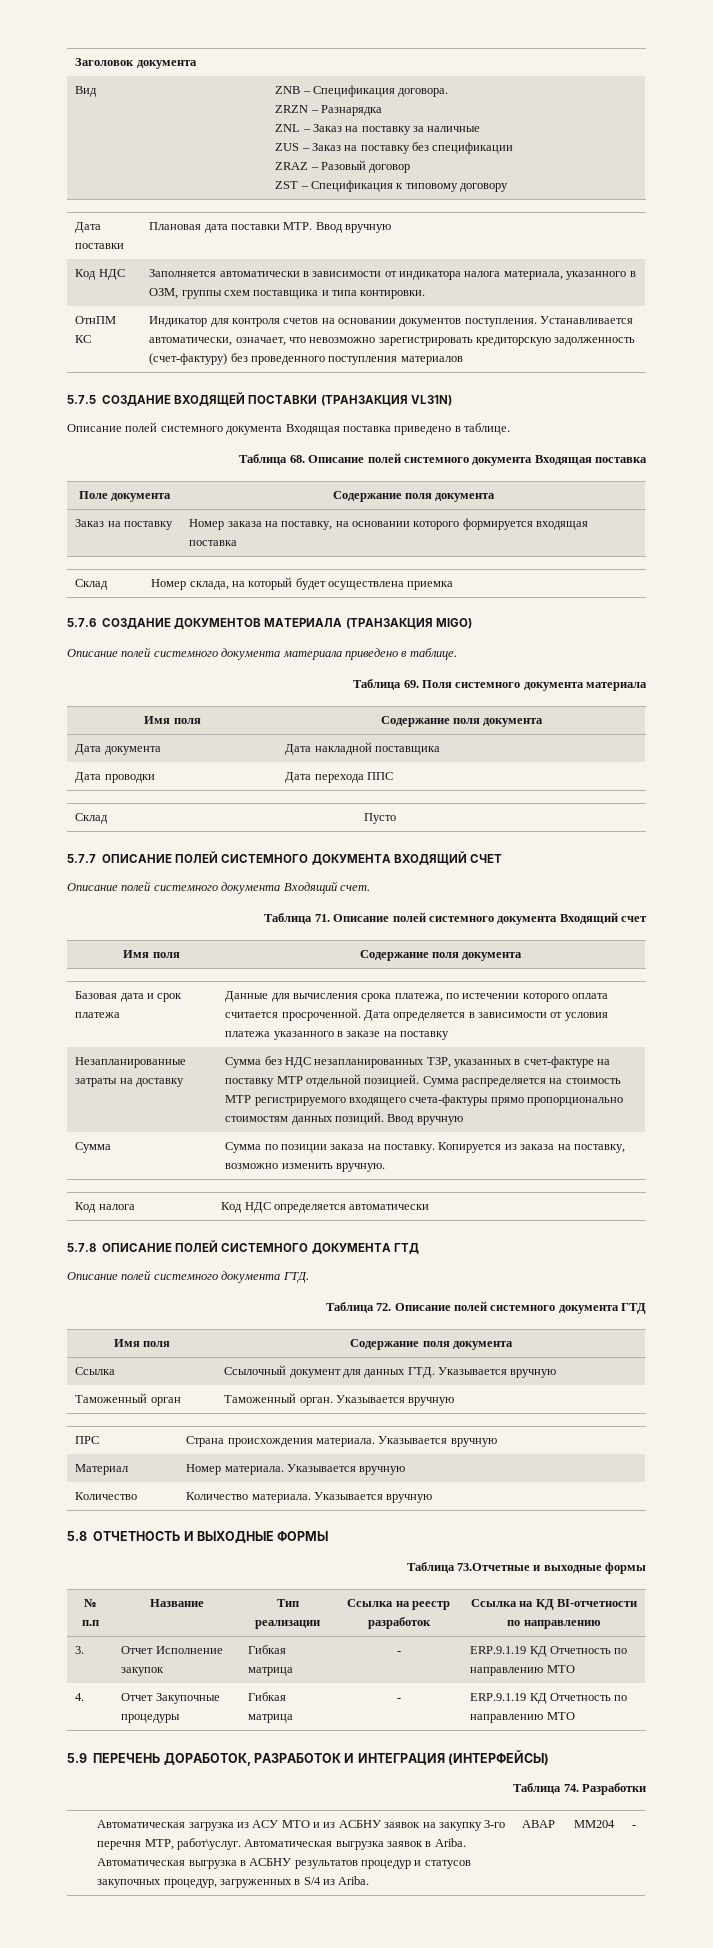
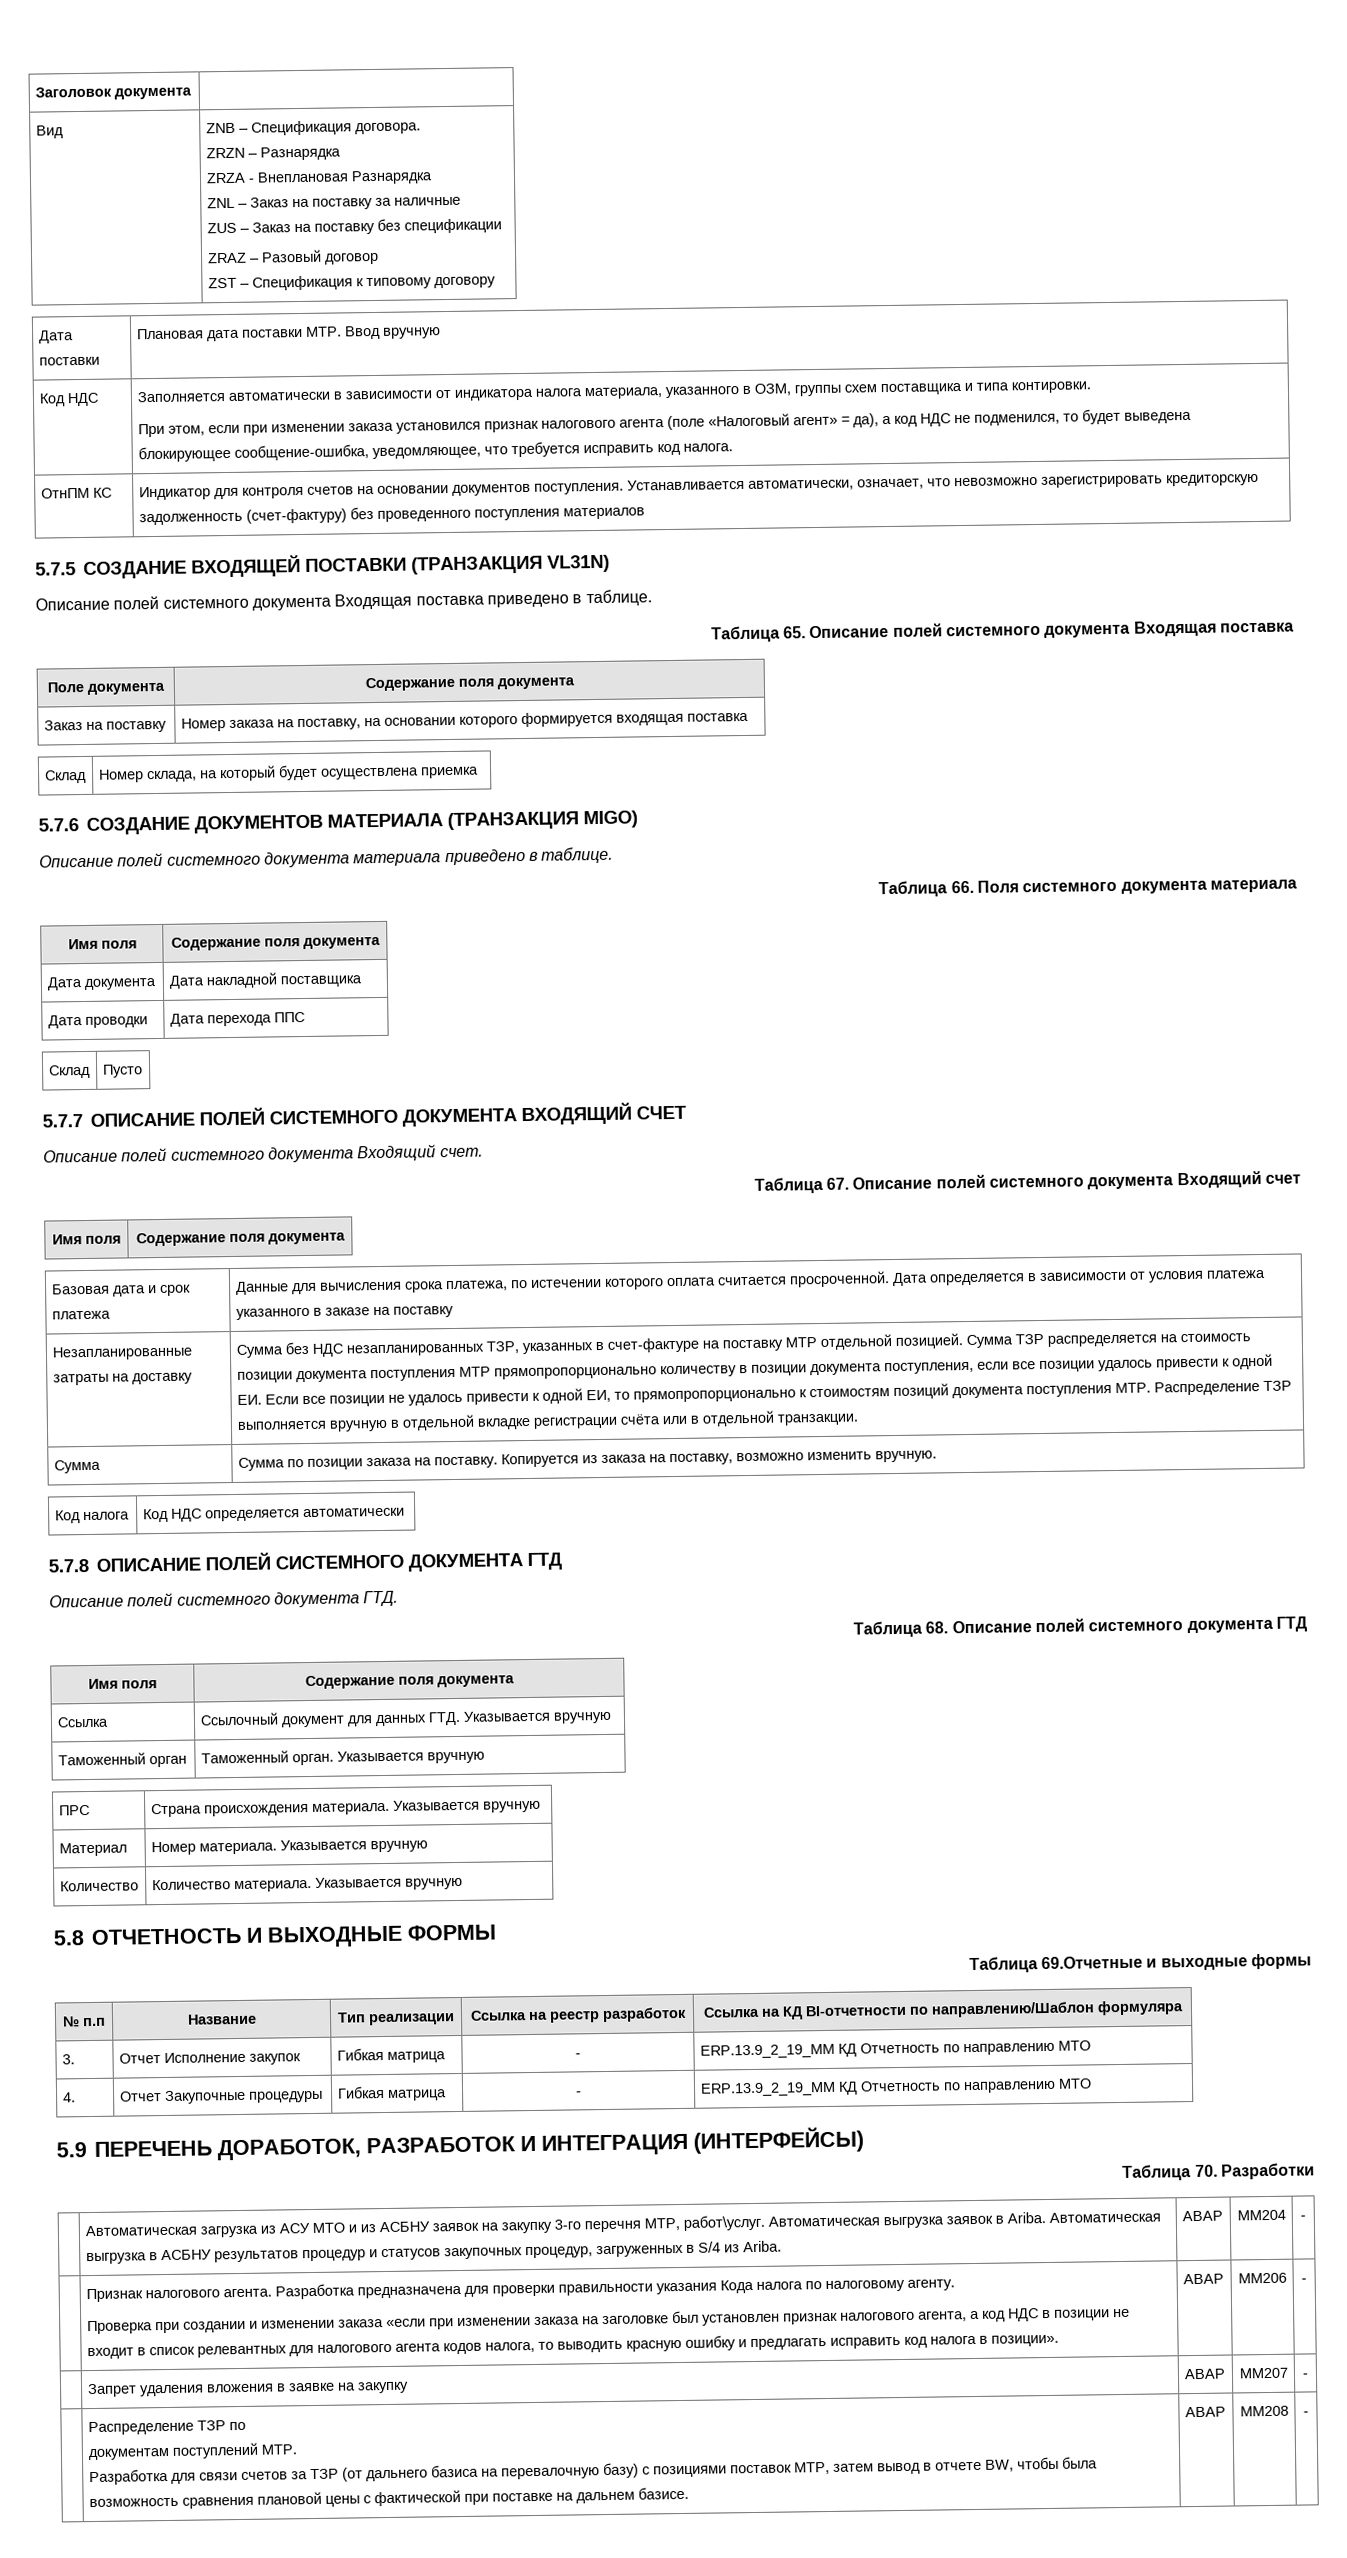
  Вид | ZNB – Спецификация договора.
  ZRZN – Разнарядка
+ ZRZA - Внеплановая Разнарядка
+ При этом, если при изменении заказа установился признак налогового агента (поле «Налоговый агент» = да), а код НДС не подменился, то будет выведена блокирующее сообщение-ошибка, уведомляющее, что требуется исправить код налога.
- Таблица 68. Описание полей системного документа Входящая поставка
+ Таблица 65. Описание полей системного документа Входящая поставка
- Таблица 69. Поля системного документа материала
+ Таблица 66. Поля системного документа материала
- Таблица 71. Описание полей системного документа Входящий счет
+ Таблица 67. Описание полей системного документа Входящий счет
- Сумма распределяется на стоимость МТР регистрируемого входящего счета-фактуры прямо пропорционально стоимостям данных позиций. Ввод вручную
+ Сумма ТЗР распределяется на стоимость позиции документа поступления МТР прямопропорционально количеству в позиции документа поступления, если все позиции удалось привести к одной ЕИ. Если все позиции не удалось привести к одной ЕИ, то прямопропорционально к стоимостям позиций документа поступления МТР. Распределение ТЗР выполняется вручную в отдельной вкладке регистрации счёта или в отдельной транзакции.
- Таблица 72. Описание полей системного документа ГТД
+ Таблица 68. Описание полей системного документа ГТД
- Таблица 73.Отчетные и выходные формы
+ Таблица 69.Отчетные и выходные формы
- № п.п | Название | Тип реализации | Ссылка на реестр разработок | Ссылка на КД BI-отчетности по направлению
+ № п.п | Название | Тип реализации | Ссылка на реестр разработок | Ссылка на КД BI-отчетности по направлению/Шаблон формуляра
- 3. | Отчет Исполнение закупок | Гибкая матрица | - | ERP.9.1.19 КД Отчетность по направлению МТО
+ 3. | Отчет Исполнение закупок | Гибкая матрица | - | ERP.13.9_2_19_MM КД Отчетность по направлению МТО
- 4. | Отчет Закупочные процедуры | Гибкая матрица | - | ERP.9.1.19 КД Отчетность по направлению МТО
+ 4. | Отчет Закупочные процедуры | Гибкая матрица | - | ERP.13.9_2_19_MM КД Отчетность по направлению МТО
- Таблица 74. Разработки
+ Таблица 70. Разработки
+ Признак налогового агента. Разработка предназначена для проверки правильности указания Кода налога по налоговому агенту.
+ Проверка при создании и изменении заказа «если при изменении заказа на заголовке был установлен признак налогового агента, а код НДС в позиции не входит в список релевантных для налогового агента кодов налога, то выводить красную ошибку и предлагать исправить код налога в позиции». | АВАР | MM206 | -
+ | Запрет удаления вложения в заявке на закупку | ABAP | MM207 | -
+ | Распределение ТЗР по
+ документам поступлений МТР.
+ Разработка для связи счетов за ТЗР (от дальнего базиса на перевалочную базу) с позициями поставок МТР, затем вывод в отчете BW, чтобы была возможность сравнения плановой цены с фактической при поставке на дальнем базисе. | ABAP | MM208 | -

